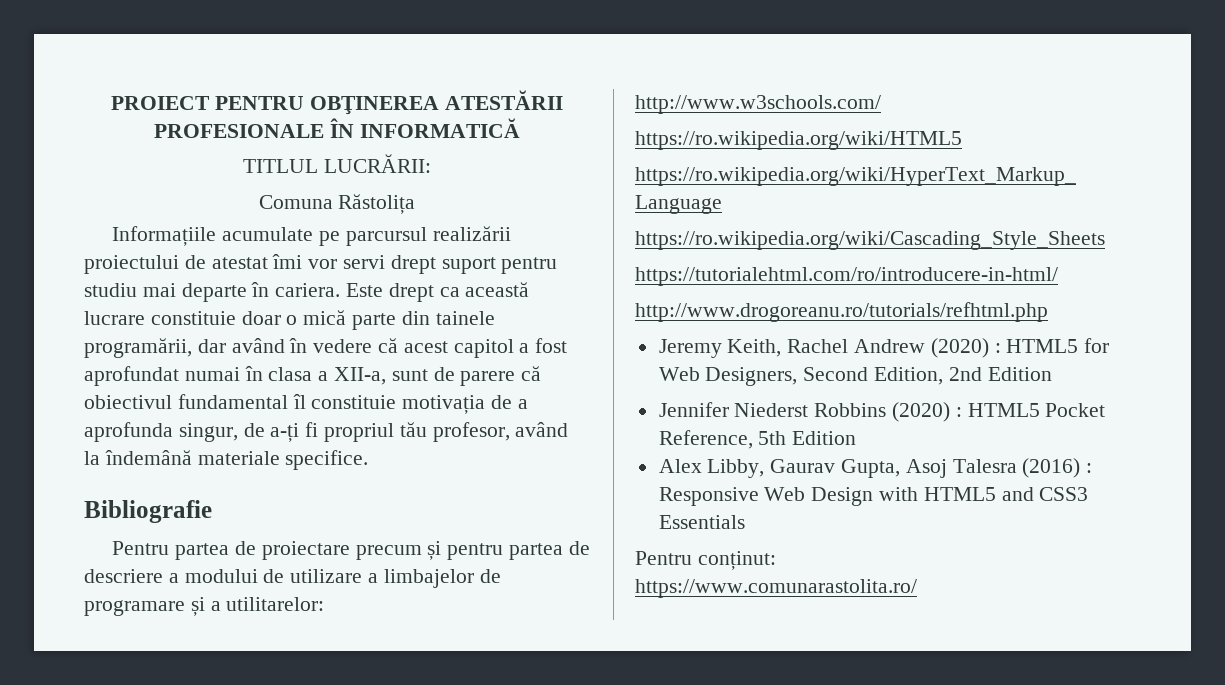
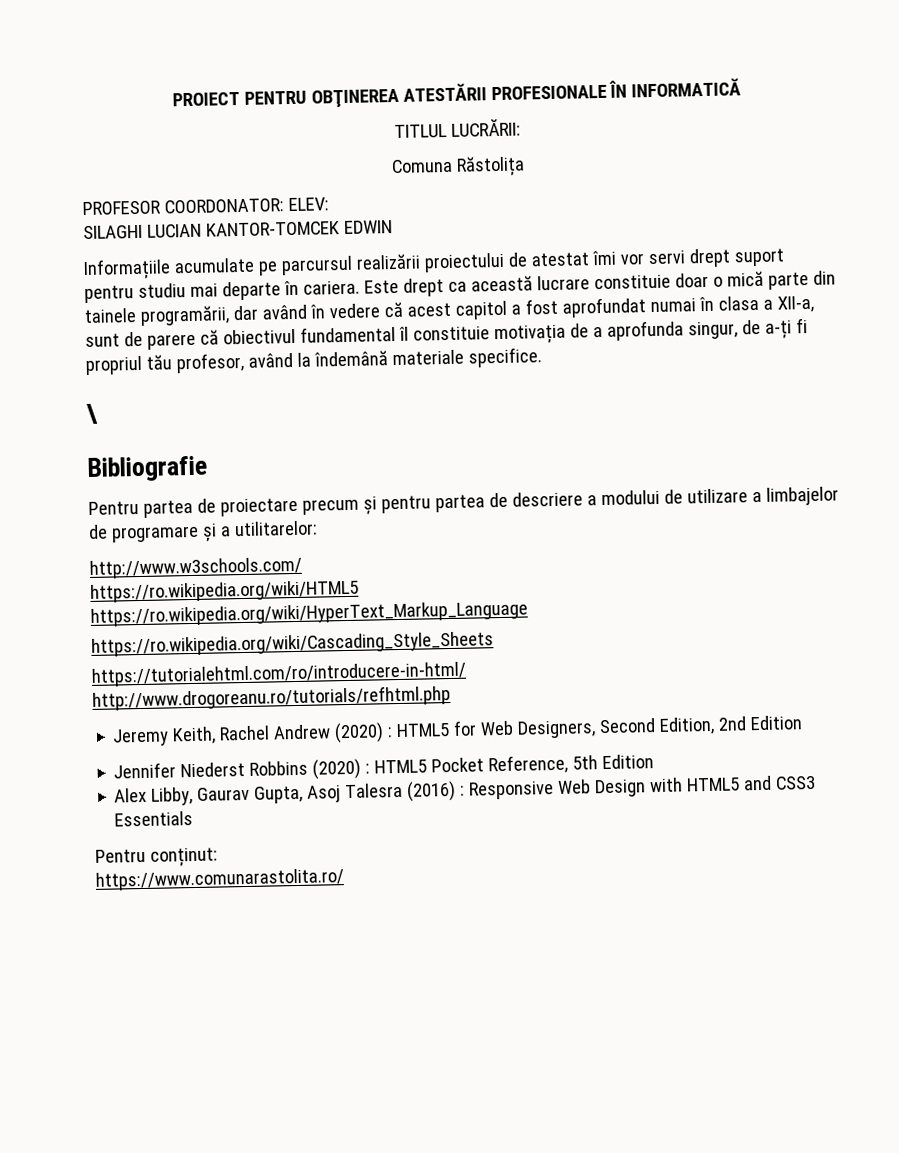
+ PROFESOR COORDONATOR: ELEV:
+ SILAGHI LUCIAN KANTOR-TOMCEK EDWIN
+ \

